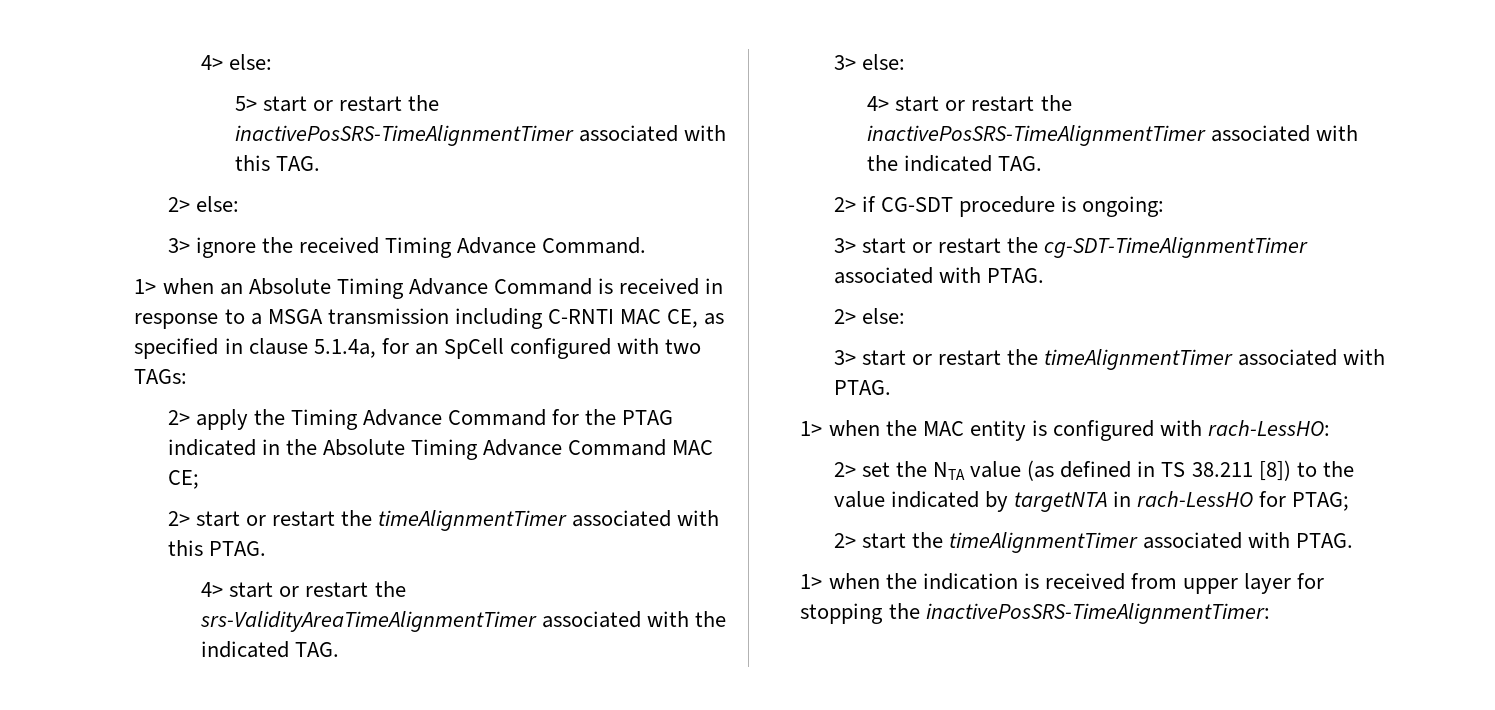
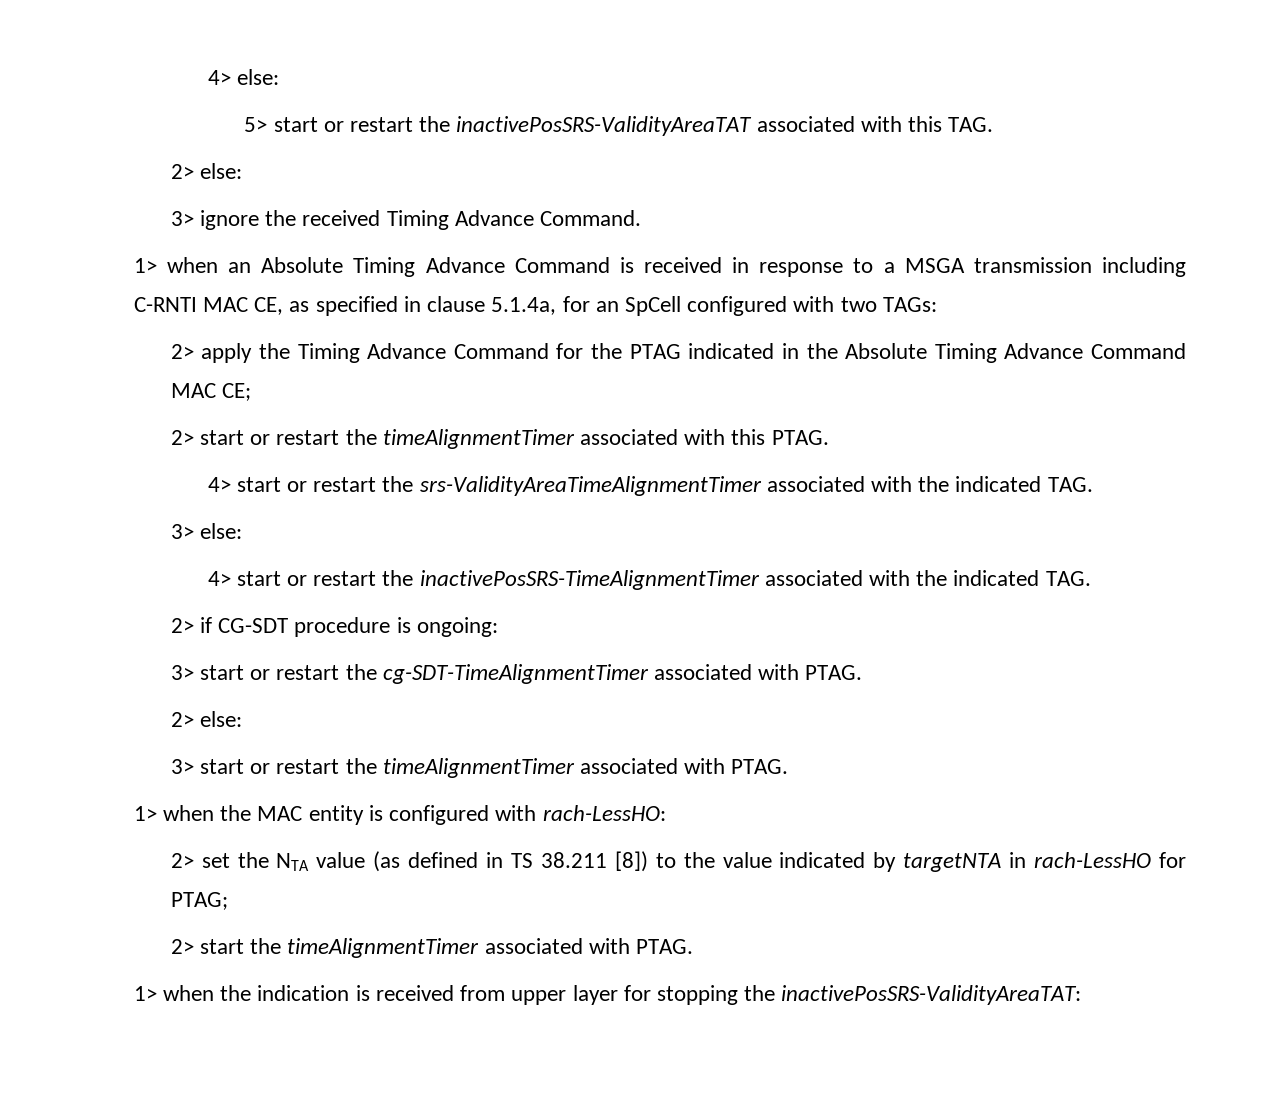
- 5> start or restart the inactivePosSRS-TimeAlignmentTimer associated with this TAG.
+ 5> start or restart the inactivePosSRS-ValidityAreaTAT associated with this TAG.
- 1> when the indication is received from upper layer for stopping the inactivePosSRS-TimeAlignmentTimer:
+ 1> when the indication is received from upper layer for stopping the inactivePosSRS-ValidityAreaTAT:

